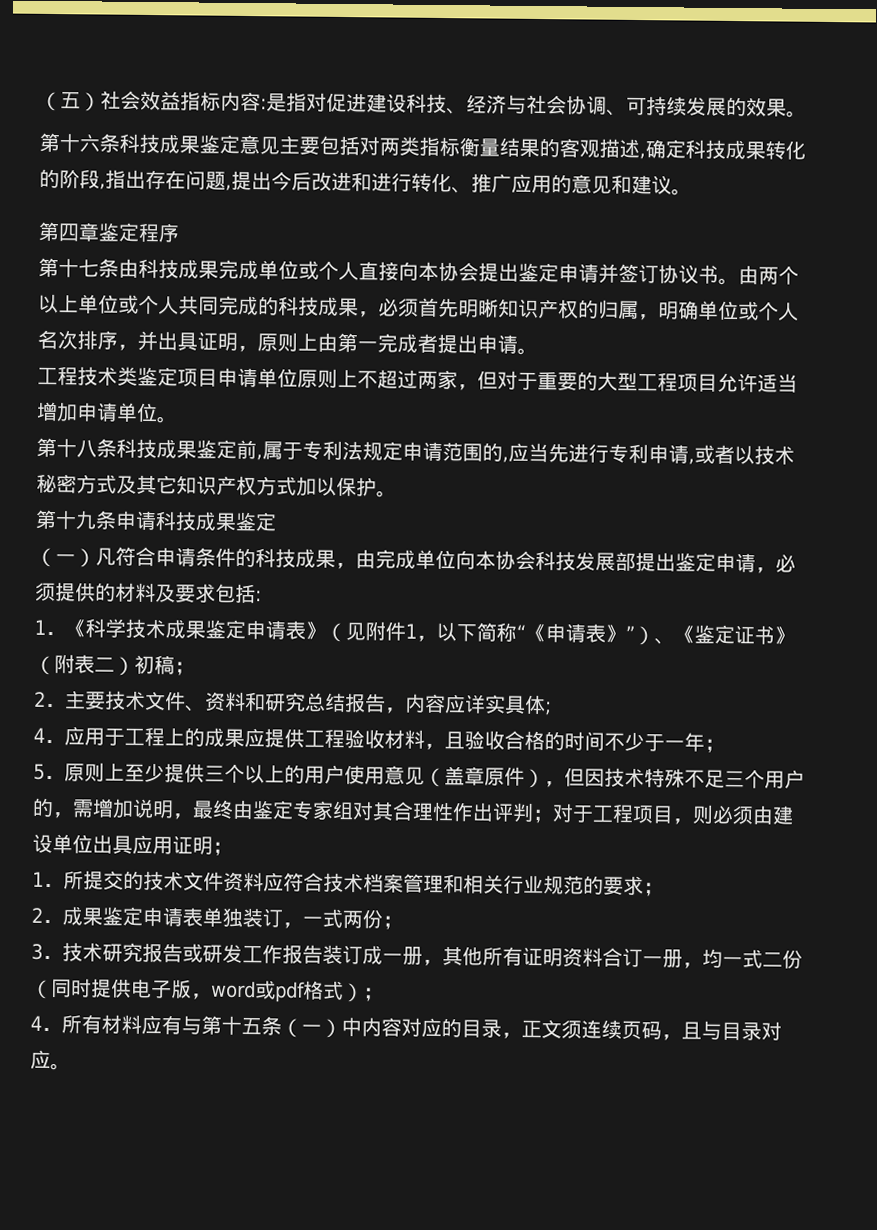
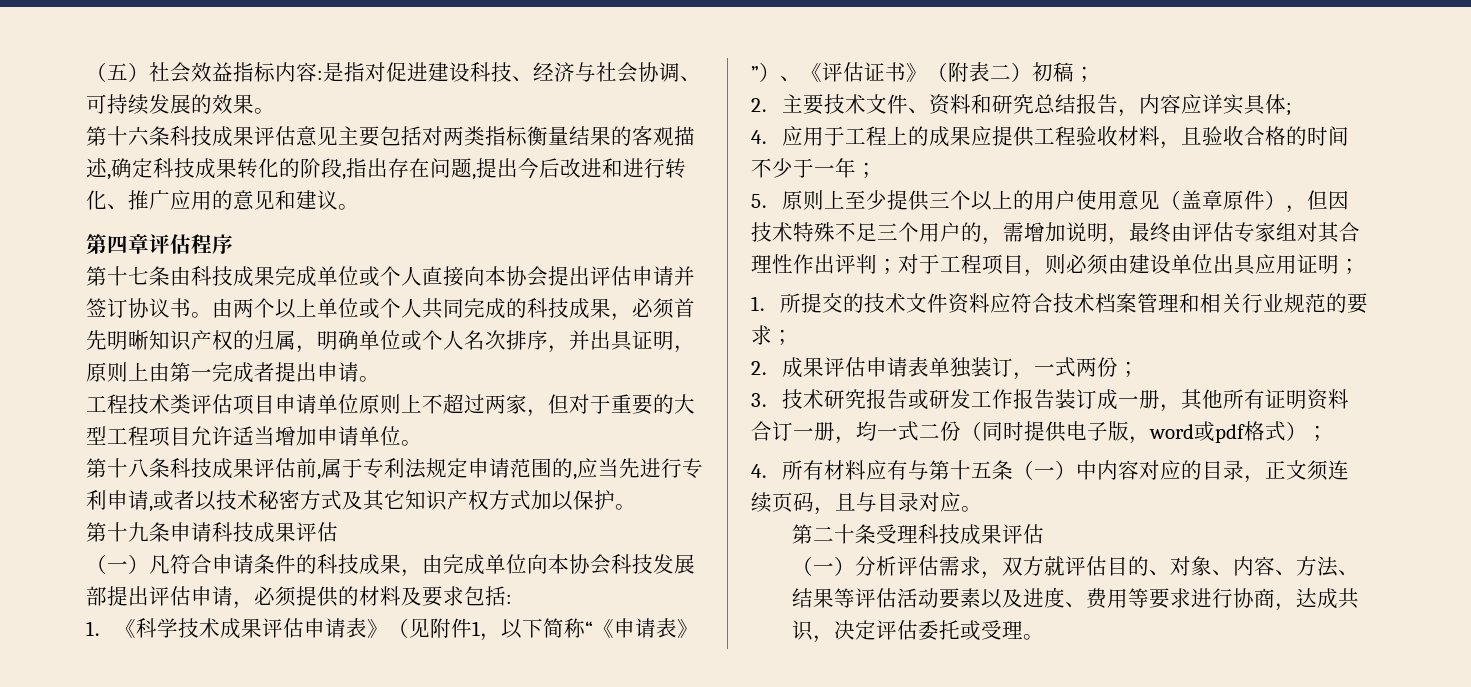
- 第十六条科技成果鉴定意见主要包括对两类指标衡量结果的客观描述,确定科技成果转化的阶段,指出存在问题,提出今后改进和进行转化、推广应用的意见和建议。
+ 第十六条科技成果评估意见主要包括对两类指标衡量结果的客观描述,确定科技成果转化的阶段,指出存在问题,提出今后改进和进行转化、推广应用的意见和建议。
- 第四章鉴定程序
+ 第四章评估程序
- 第十七条由科技成果完成单位或个人直接向本协会提出鉴定申请并签订协议书。
+ 第十七条由科技成果完成单位或个人直接向本协会提出评估申请并签订协议书。
- 工程技术类鉴定项目申请单位原则上不超过两家，但对于重要的大型工程项目允许适当增加申请单位。
+ 工程技术类评估项目申请单位原则上不超过两家，但对于重要的大型工程项目允许适当增加申请单位。
- 第十八条科技成果鉴定前,属于专利法规定申请范围的,应当先进行专利申请,或者以技术秘密方式及其它知识产权方式加以保护。
+ 第十八条科技成果评估前,属于专利法规定申请范围的,应当先进行专利申请,或者以技术秘密方式及其它知识产权方式加以保护。
- 第十九条申请科技成果鉴定
+ 第十九条申请科技成果评估
- （一）凡符合申请条件的科技成果，由完成单位向本协会科技发展部提出鉴定申请，必须提供的材料及要求包括:
+ （一）凡符合申请条件的科技成果，由完成单位向本协会科技发展部提出评估申请，必须提供的材料及要求包括:
- 1．《科学技术成果鉴定申请表》（见附件1，以下简称“《申请表》”）、《鉴定证书》（附表二）初稿；
+ 1．《科学技术成果评估申请表》（见附件1，以下简称“《申请表》”）、《评估证书》（附表二）初稿；
- 5．原则上至少提供三个以上的用户使用意见（盖章原件），但因技术特殊不足三个用户的，需增加说明，最终由鉴定专家组对其合理性作出评判；对于工程项目，则必须由建设单位出具应用证明；
+ 5．原则上至少提供三个以上的用户使用意见（盖章原件），但因技术特殊不足三个用户的，需增加说明，最终由评估专家组对其合理性作出评判；对于工程项目，则必须由建设单位出具应用证明；
- 2．成果鉴定申请表单独装订，一式两份；
+ 2．成果评估申请表单独装订，一式两份；
+ 第二十条受理科技成果评估
+ （一）分析评估需求，双方就评估目的、对象、内容、方法、结果等评估活动要素以及进度、费用等要求进行协商，达成共识，决定评估委托或受理。

